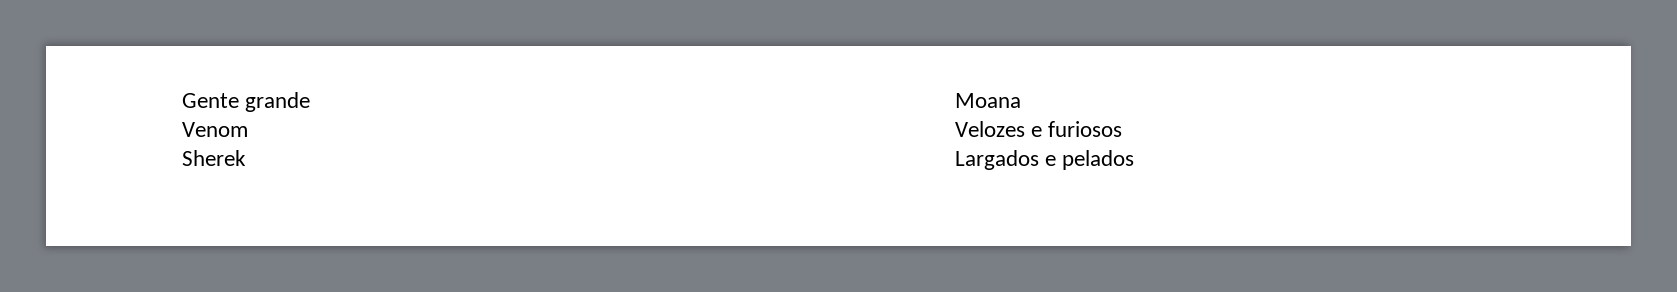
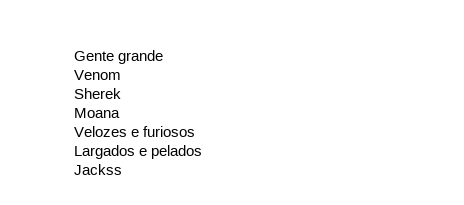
+ Jackss

